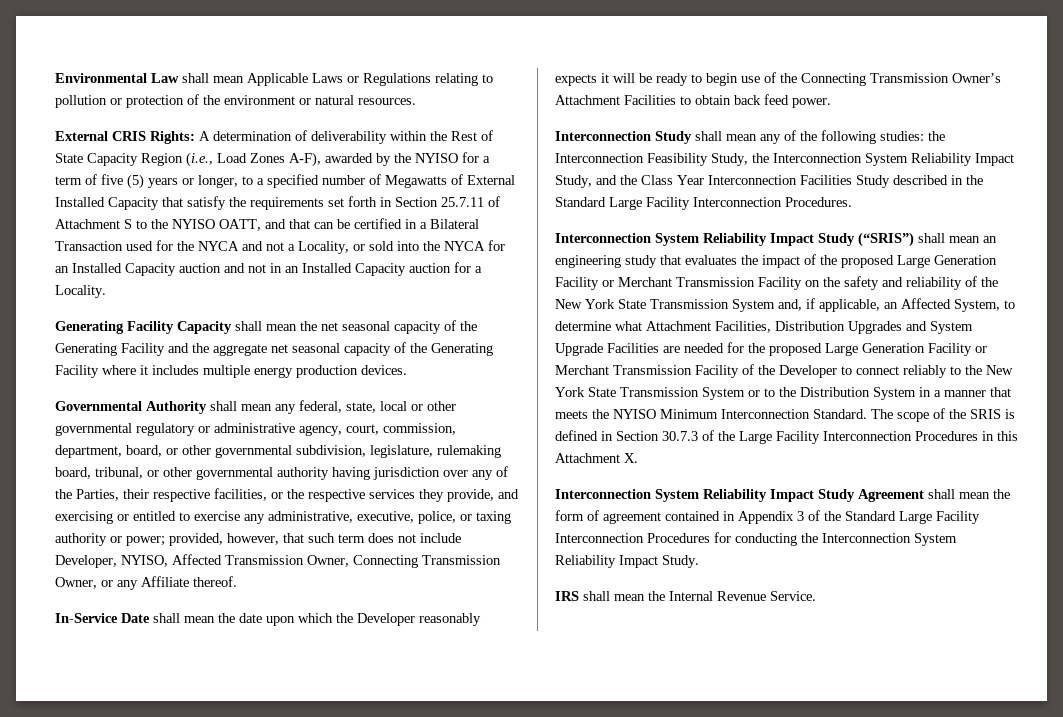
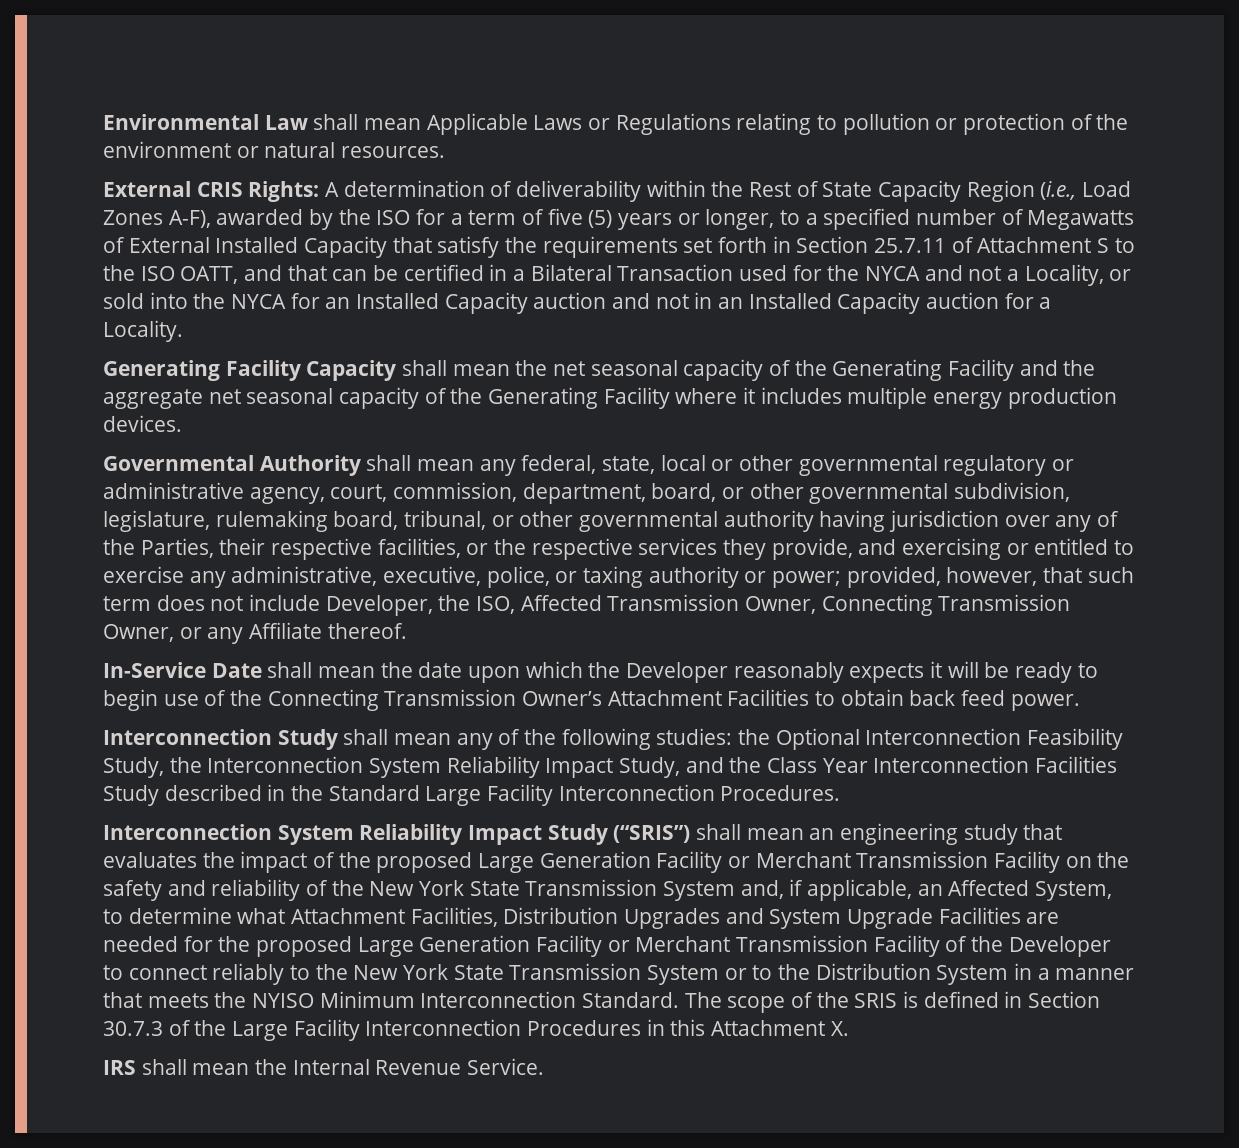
- A determination of deliverability within the Rest of State Capacity Region (i.e., Load Zones A-F), awarded by the NYISO for a term of five (5) years or longer, to a specified number of Megawatts of External Installed Capacity that satisfy the requirements set forth in Section 25.7.11 of Attachment S to the NYISO OATT, and that can be certified in a Bilateral Transaction used for the NYCA and not a Locality, or sold into the NYCA for an Installed Capacity auction and not in an Installed Capacity auction for a Locality.
+ A determination of deliverability within the Rest of State Capacity Region (i.e., Load Zones A-F), awarded by the ISO for a term of five (5) years or longer, to a specified number of Megawatts of External Installed Capacity that satisfy the requirements set forth in Section 25.7.11 of Attachment S to the ISO OATT, and that can be certified in a Bilateral Transaction used for the NYCA and not a Locality, or sold into the NYCA for an Installed Capacity auction and not in an Installed Capacity auction for a Locality.
- provided, however, that such term does not include Developer, NYISO, Affected Transmission Owner, Connecting Transmission Owner, or any Affiliate thereof.
+ provided, however, that such term does not include Developer, the ISO, Affected Transmission Owner, Connecting Transmission Owner, or any Affiliate thereof.
- Interconnection Study shall mean any of the following studies: the Interconnection Feasibility Study, the Interconnection System Reliability Impact Study, and the Class Year Interconnection Facilities Study described in the Standard Large Facility Interconnection Procedures.
+ Interconnection Study shall mean any of the following studies: the Optional Interconnection Feasibility Study, the Interconnection System Reliability Impact Study, and the Class Year Interconnection Facilities Study described in the Standard Large Facility Interconnection Procedures.
- Interconnection System Reliability Impact Study Agreement shall mean the form of agreement contained in Appendix 3 of the Standard Large Facility Interconnection Procedures for conducting the Interconnection System Reliability Impact Study.

